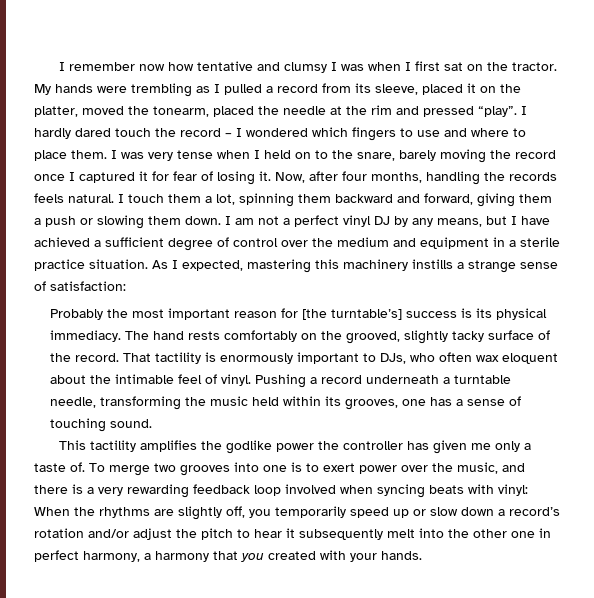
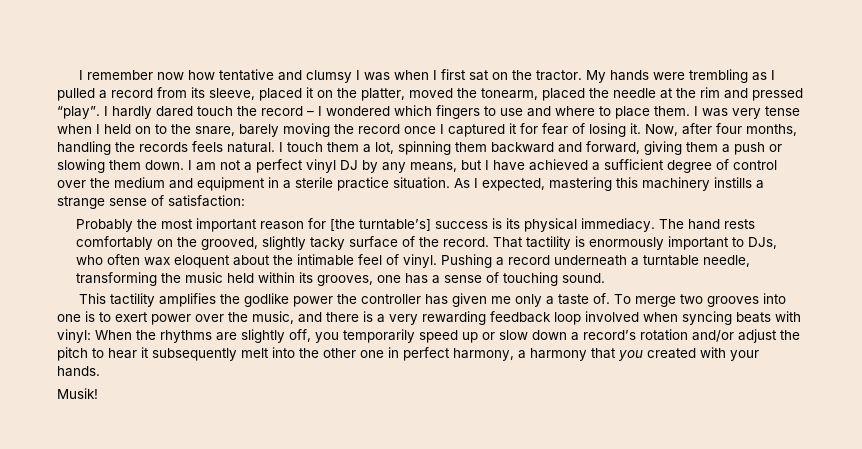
+ Musik!

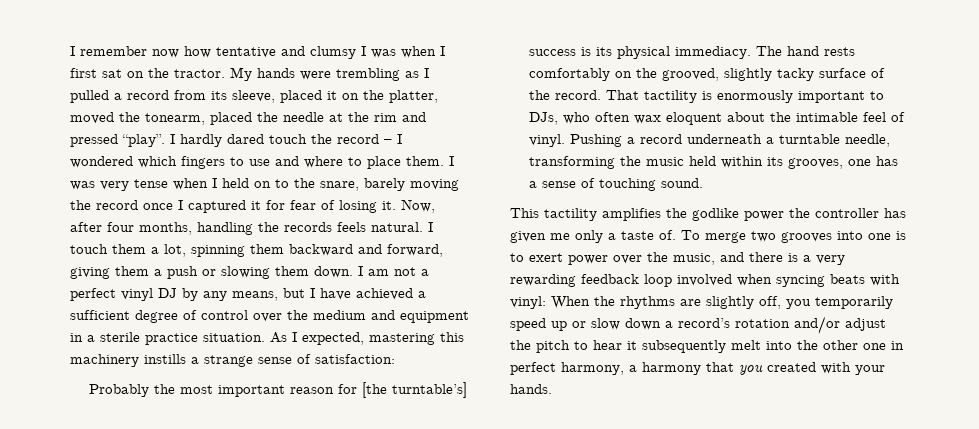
- Musik!

